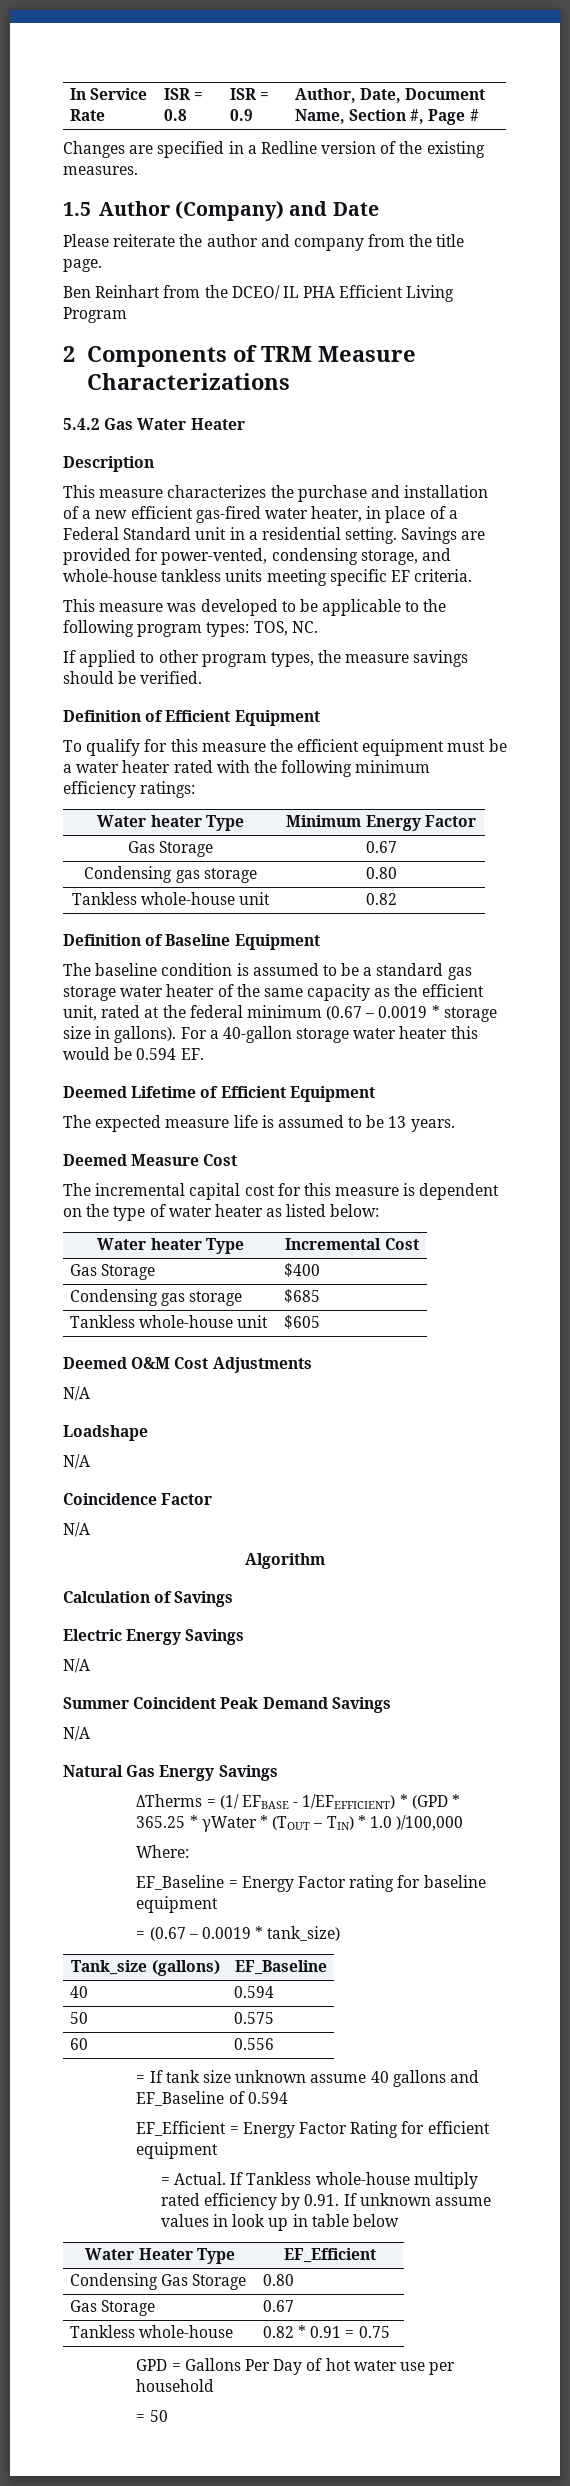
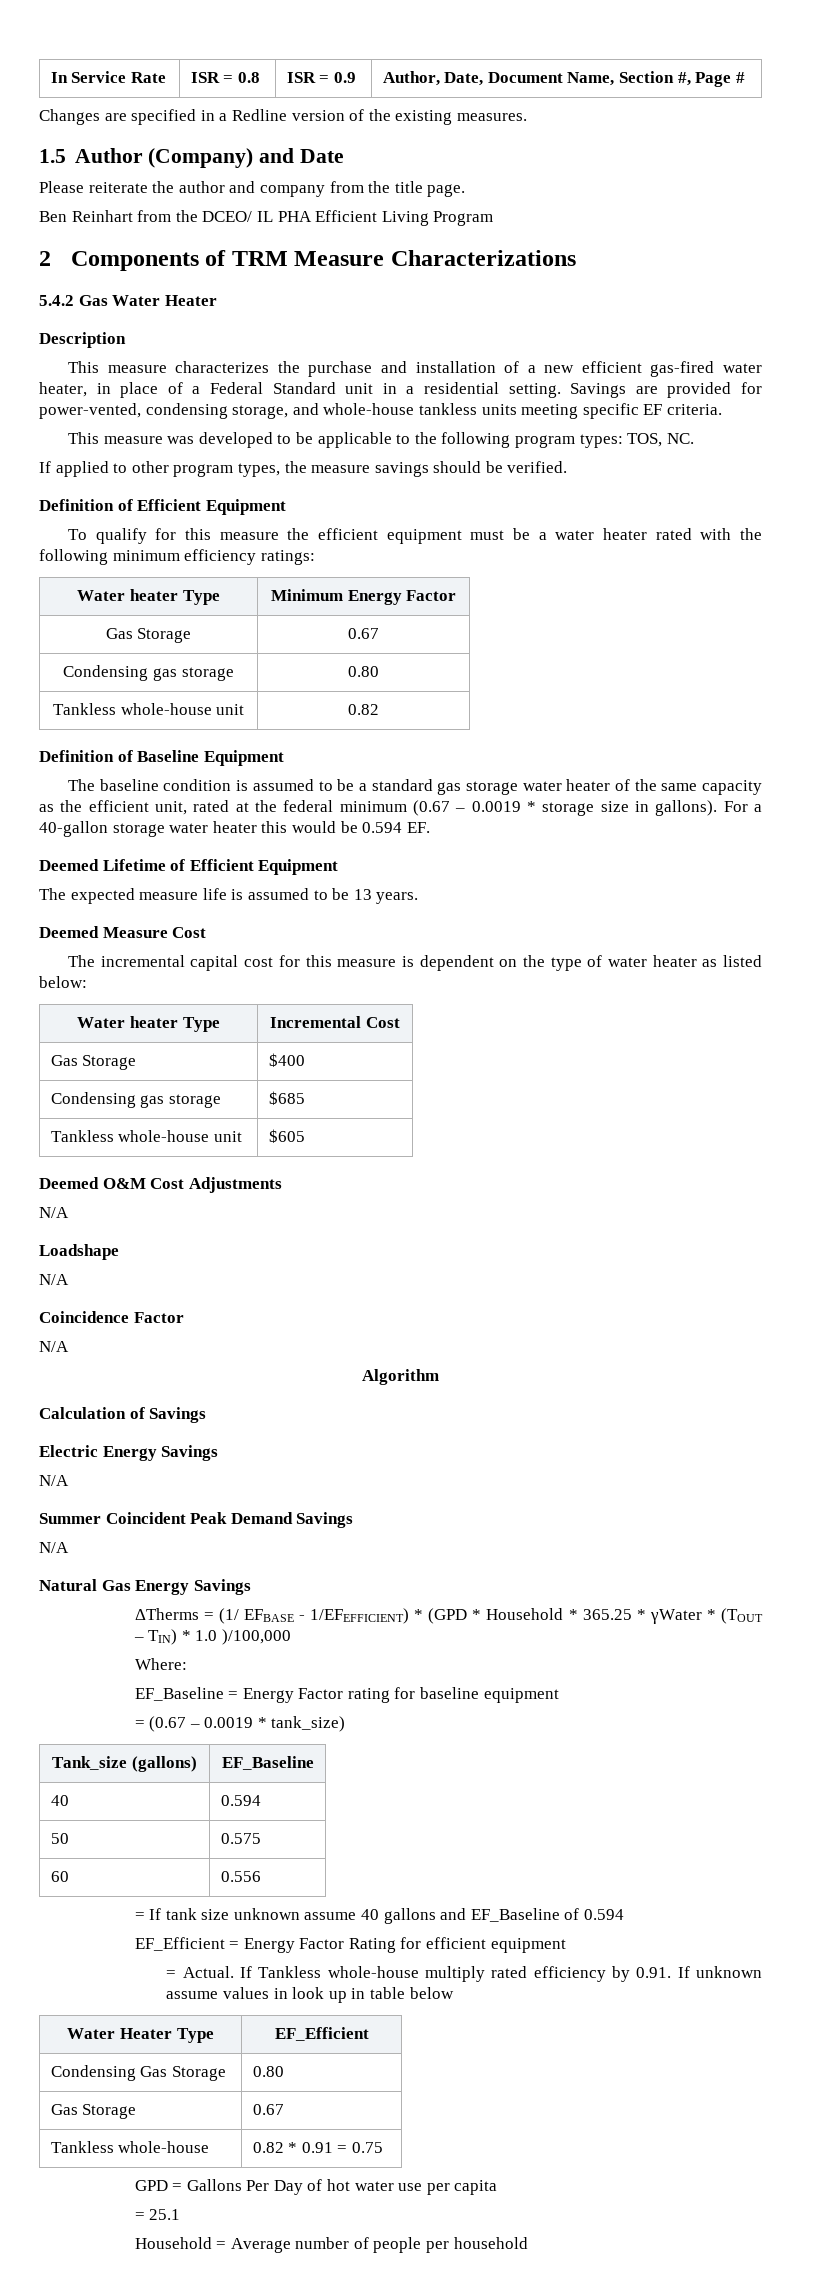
- ΔTherms = (1/ EFBASE - 1/EFEFFICIENT) * (GPD * 365.25 * γWater * (TOUT – TIN) * 1.0 )/100,000
+ ΔTherms = (1/ EFBASE - 1/EFEFFICIENT) * (GPD * Household * 365.25 * γWater * (TOUT – TIN) * 1.0 )/100,000
- GPD = Gallons Per Day of hot water use per household
- = 50
+ GPD = Gallons Per Day of hot water use per capita
+ = 25.1
+ Household = Average number of people per household

